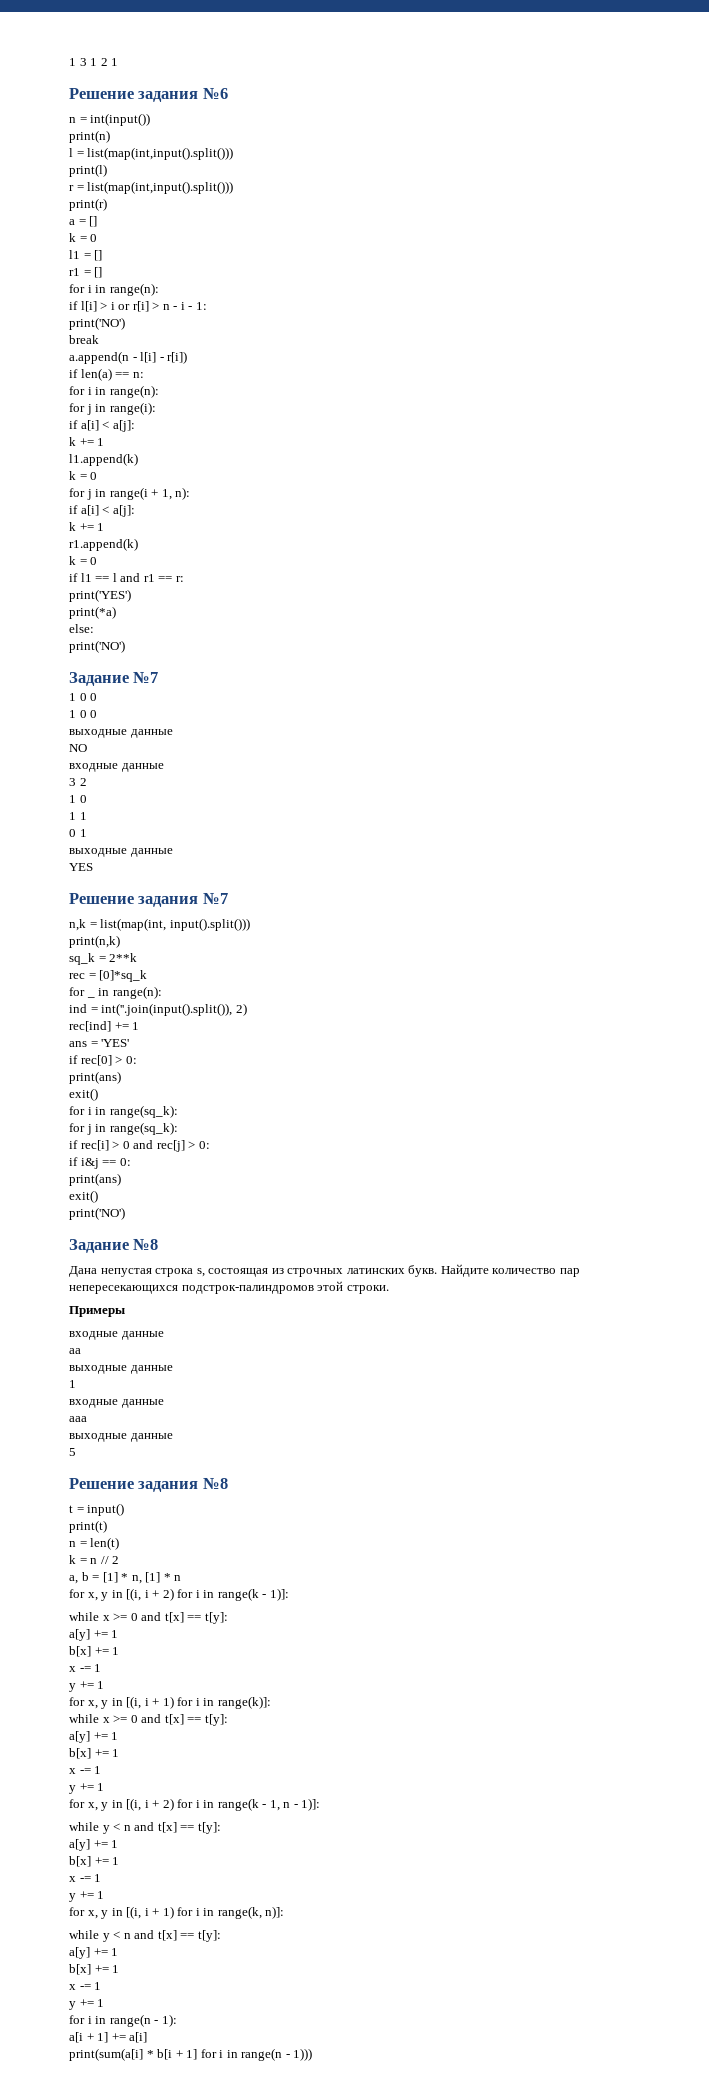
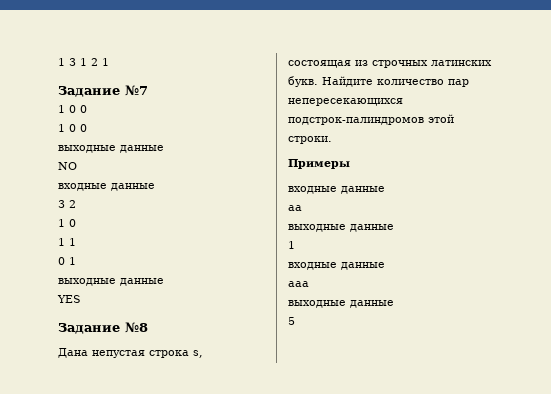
- Решение задания №6
- n = int(input())
- print(n)
- l = list(map(int,input().split()))
- print(l)
- r = list(map(int,input().split()))
- print(r)
- a = []
- k = 0
- l1 = []
- r1 = []
- for i in range(n):
- if l[i] > i or r[i] > n - i - 1:
- print('NO')
- break
- a.append(n - l[i] - r[i])
- if len(a) == n:
- for i in range(n):
- for j in range(i):
- if a[i] < a[j]:
- k += 1
- l1.append(k)
- k = 0
- for j in range(i + 1, n):
- if a[i] < a[j]:
- k += 1
- r1.append(k)
- k = 0
- if l1 == l and r1 == r:
- print('YES')
- print(*a)
- else:
- print('NO')
- Решение задания №7
- n,k = list(map(int, input().split()))
- print(n,k)
- sq_k = 2**k
- rec = [0]*sq_k
- for _ in range(n):
- ind = int(''.join(input().split()), 2)
- rec[ind] += 1
- ans = 'YES'
- if rec[0] > 0:
- print(ans)
- exit()
- for i in range(sq_k):
- for j in range(sq_k):
- if rec[i] > 0 and rec[j] > 0:
- if i&j == 0:
- print(ans)
- exit()
- print('NO')
- Решение задания №8
- t = input()
- print(t)
- n = len(t)
- k = n // 2
- a, b = [1] * n, [1] * n
- for x, y in [(i, i + 2) for i in range(k - 1)]:
- while x >= 0 and t[x] == t[y]:
- a[y] += 1
- b[x] += 1
- x -= 1
- y += 1
- for x, y in [(i, i + 1) for i in range(k)]:
- while x >= 0 and t[x] == t[y]:
- a[y] += 1
- b[x] += 1
- x -= 1
- y += 1
- for x, y in [(i, i + 2) for i in range(k - 1, n - 1)]:
- while y < n and t[x] == t[y]:
- a[y] += 1
- b[x] += 1
- x -= 1
- y += 1
- for x, y in [(i, i + 1) for i in range(k, n)]:
- while y < n and t[x] == t[y]:
- a[y] += 1
- b[x] += 1
- x -= 1
- y += 1
- for i in range(n - 1):
- a[i + 1] += a[i]
- print(sum(a[i] * b[i + 1] for i in range(n - 1)))

